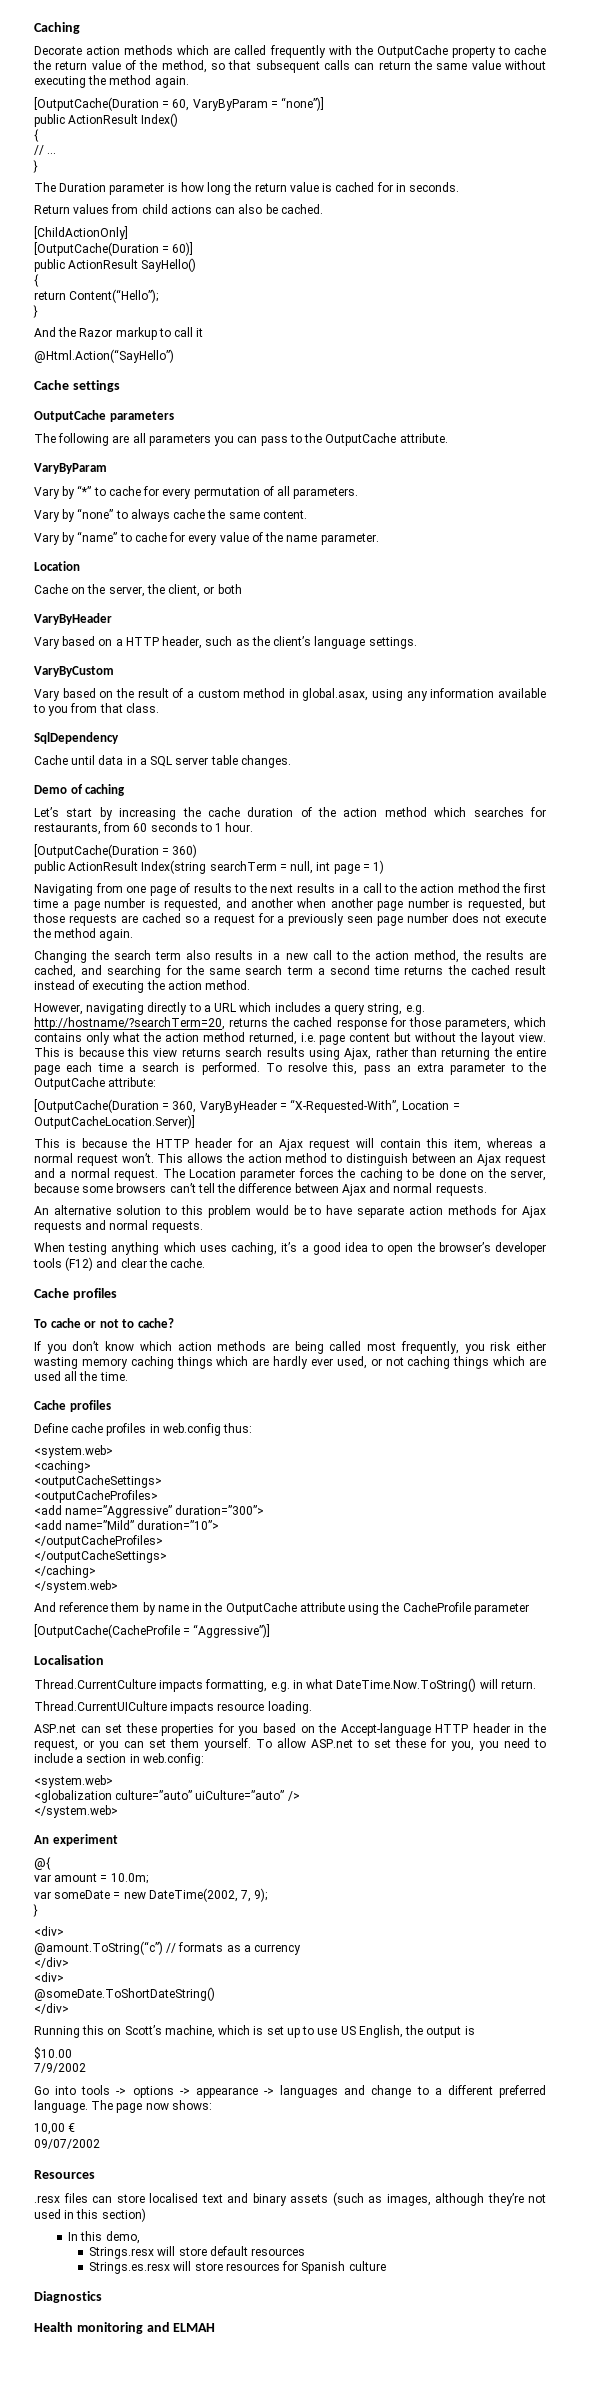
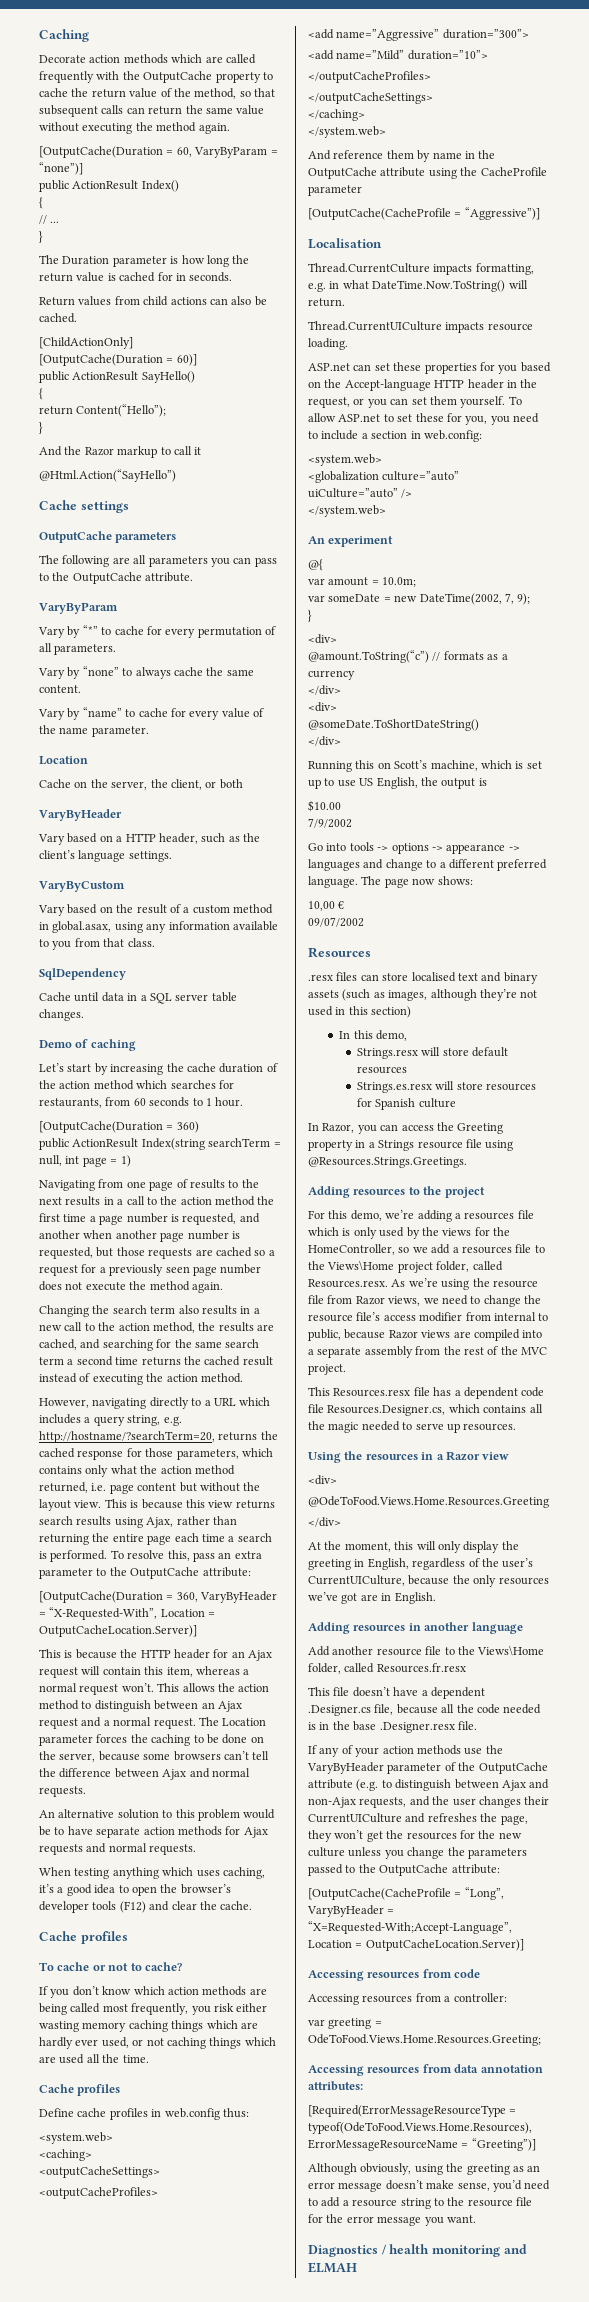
+ In Razor, you can access the Greeting property in a Strings resource file using @Resources.Strings.Greetings.
+ Adding resources to the project
+ For this demo, we’re adding a resources file which is only used by the views for the HomeController, so we add a resources file to the Views\Home project folder, called Resources.resx. As we’re using the resource file from Razor views, we need to change the resource file’s access modifier from internal to public, because Razor views are compiled into a separate assembly from the rest of the MVC project.
+ This Resources.resx file has a dependent code file Resources.Designer.cs, which contains all the magic needed to serve up resources.
+ Using the resources in a Razor view
+ <div>
+ @OdeToFood.Views.Home.Resources.Greeting
+ </div>
+ At the moment, this will only display the greeting in English, regardless of the user’s CurrentUICulture, because the only resources we’ve got are in English.
+ Adding resources in another language
+ Add another resource file to the Views\Home folder, called Resources.fr.resx
+ This file doesn’t have a dependent .Designer.cs file, because all the code needed is in the base .Designer.resx file.
+ If any of your action methods use the VaryByHeader parameter of the OutputCache attribute (e.g. to distinguish between Ajax and non-Ajax requests, and the user changes their CurrentUICulture and refreshes the page, they won’t get the resources for the new culture unless you change the parameters passed to the OutputCache attribute:
+ [OutputCache(CacheProfile = “Long”, VaryByHeader = “X=Requested-With;Accept-Language”, Location = OutputCacheLocation.Server)]
+ Accessing resources from code
+ Accessing resources from a controller:
+ var greeting = OdeToFood.Views.Home.Resources.Greeting;
+ Accessing resources from data annotation attributes:
+ [Required(ErrorMessageResourceType = typeof(OdeToFood.Views.Home.Resources), ErrorMessageResourceName = “Greeting”)]
+ Although obviously, using the greeting as an error message doesn’t make sense, you’d need to add a resource string to the resource file for the error message you want.
- Diagnostics
- Health monitoring and ELMAH
+ Diagnostics / health monitoring and ELMAH

